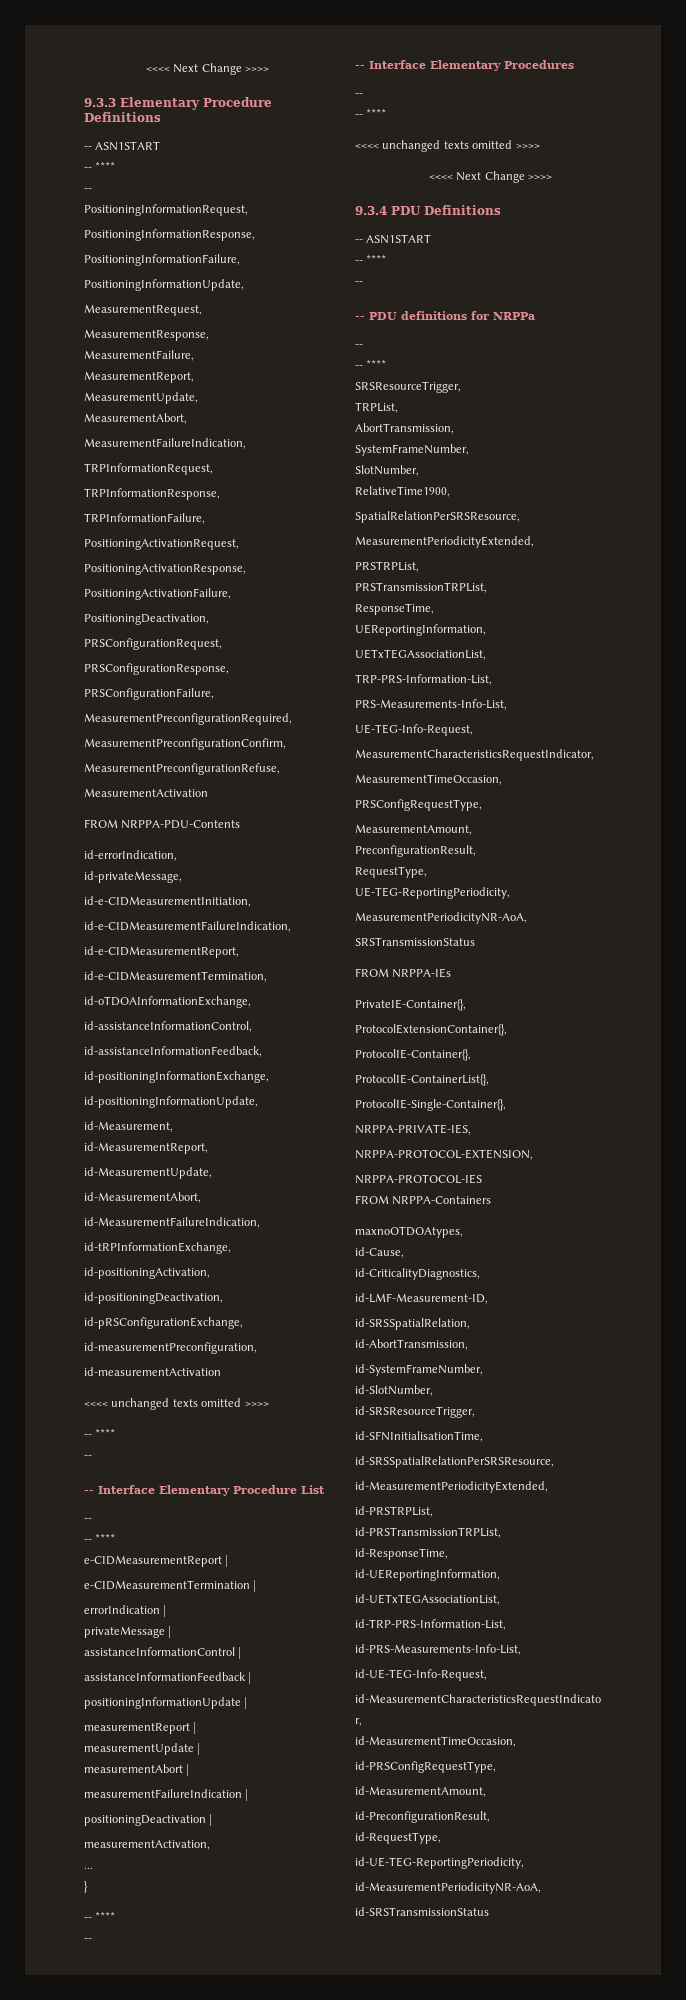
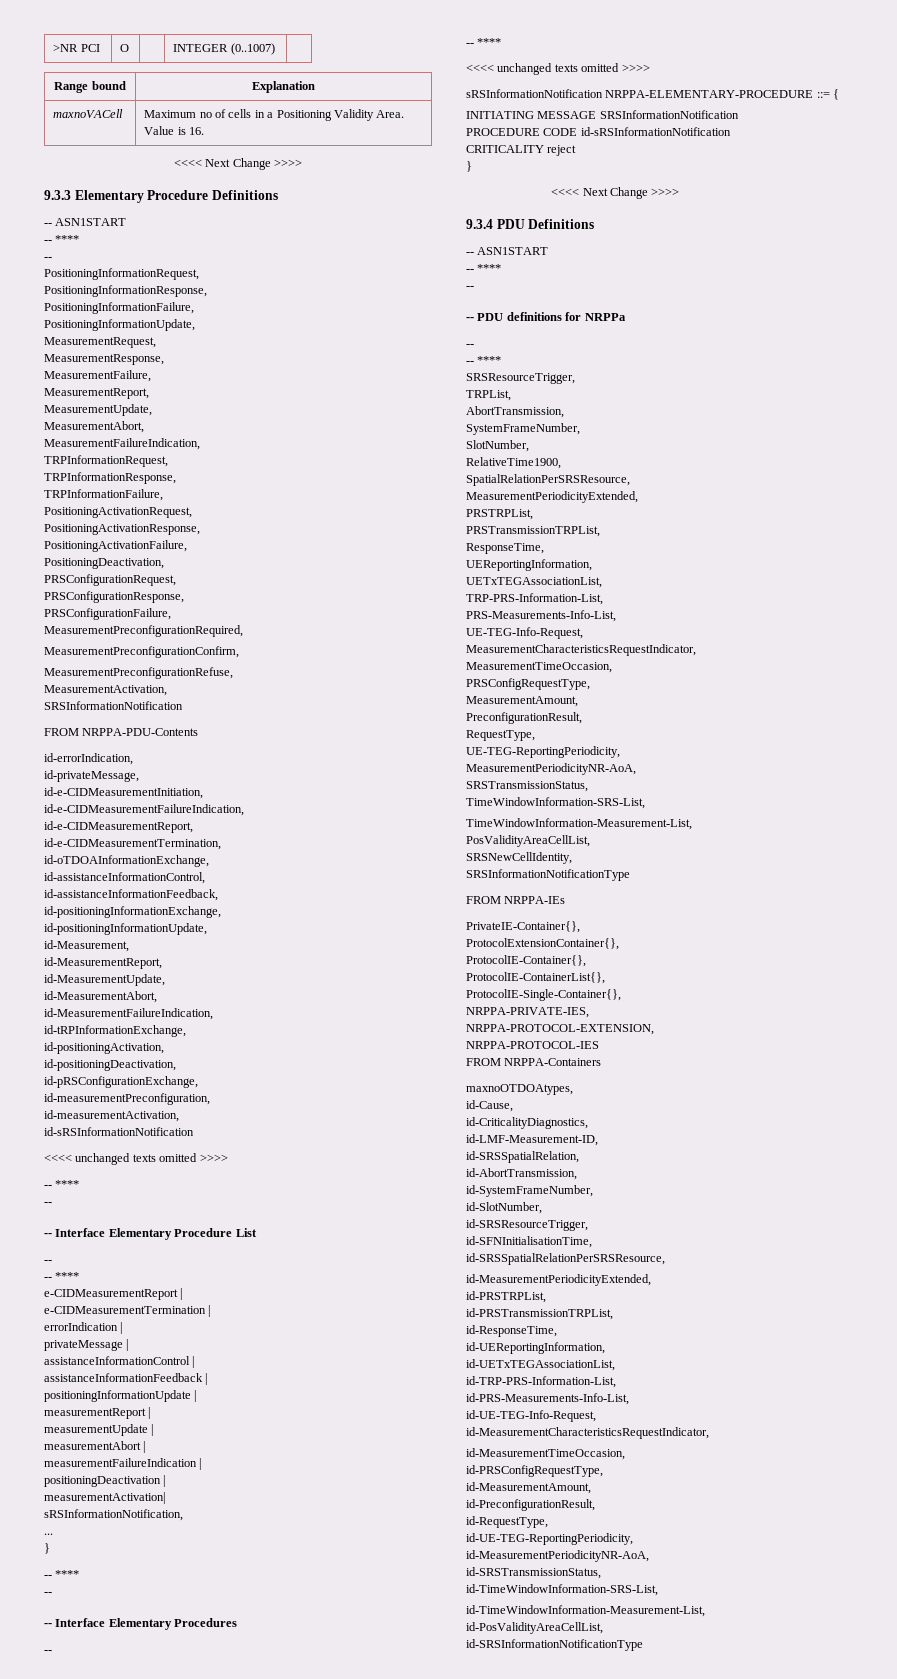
+ >NR PCI | O | | INTEGER (0..1007) |
+ Range bound | Explanation
+ maxnoVACell | Maximum no of cells in a Positioning Validity Area. Value is 16.
- MeasurementActivation
+ MeasurementActivation,
+ SRSInformationNotification
- id-measurementActivation
+ id-measurementActivation,
+ id-sRSInformationNotification
- measurementActivation,
+ measurementActivation|
+ sRSInformationNotification,
+ sRSInformationNotification NRPPA-ELEMENTARY-PROCEDURE ::= {
+ INITIATING MESSAGE SRSInformationNotification
+ PROCEDURE CODE id-sRSInformationNotification
+ CRITICALITY reject
+ }
- SRSTransmissionStatus
+ SRSTransmissionStatus,
+ TimeWindowInformation-SRS-List,
+ TimeWindowInformation-Measurement-List,
+ PosValidityAreaCellList,
+ SRSNewCellIdentity,
+ SRSInformationNotificationType
- id-SRSTransmissionStatus
+ id-SRSTransmissionStatus,
+ id-TimeWindowInformation-SRS-List,
+ id-TimeWindowInformation-Measurement-List,
+ id-PosValidityAreaCellList,
+ id-SRSInformationNotificationType

